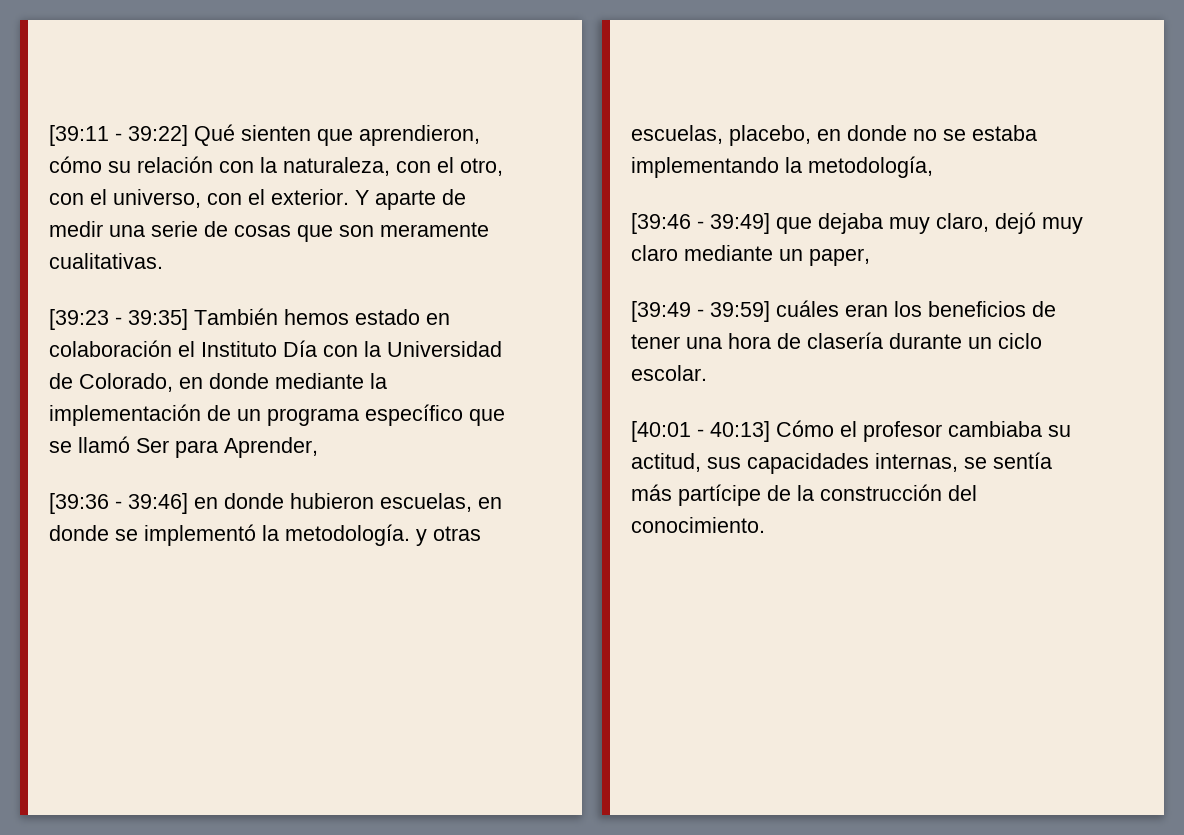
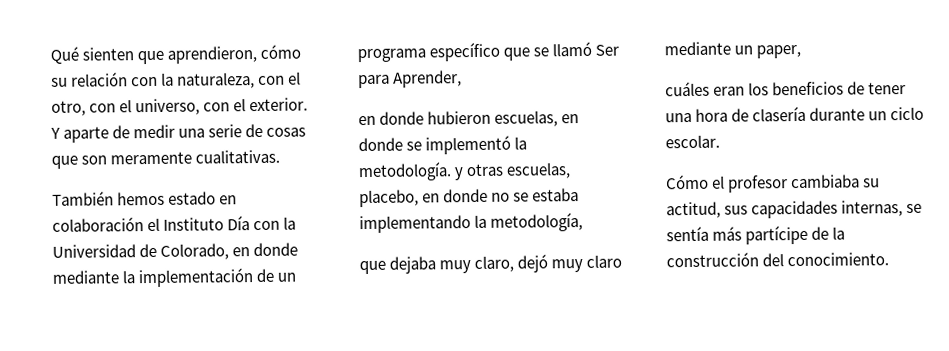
- [39:11 - 39:22] Qué sienten que aprendieron, cómo su relación con la naturaleza, con el otro, con el universo, con el exterior.
+ Qué sienten que aprendieron, cómo su relación con la naturaleza, con el otro, con el universo, con el exterior.
- [39:23 - 39:35] También hemos estado en colaboración el Instituto Día con la Universidad de Colorado, en donde mediante la implementación de un programa específico que se llamó Ser para Aprender,
+ También hemos estado en colaboración el Instituto Día con la Universidad de Colorado, en donde mediante la implementación de un programa específico que se llamó Ser para Aprender,
- [39:36 - 39:46] en donde hubieron escuelas, en donde se implementó la metodología. y otras escuelas, placebo, en donde no se estaba implementando la metodología,
+ en donde hubieron escuelas, en donde se implementó la metodología. y otras escuelas, placebo, en donde no se estaba implementando la metodología,
- [39:46 - 39:49] que dejaba muy claro, dejó muy claro mediante un paper,
+ que dejaba muy claro, dejó muy claro mediante un paper,
- [39:49 - 39:59] cuáles eran los beneficios de tener una hora de clasería durante un ciclo escolar.
+ cuáles eran los beneficios de tener una hora de clasería durante un ciclo escolar.
- [40:01 - 40:13] Cómo el profesor cambiaba su actitud, sus capacidades internas, se sentía más partícipe de la construcción del conocimiento.
+ Cómo el profesor cambiaba su actitud, sus capacidades internas, se sentía más partícipe de la construcción del conocimiento.

